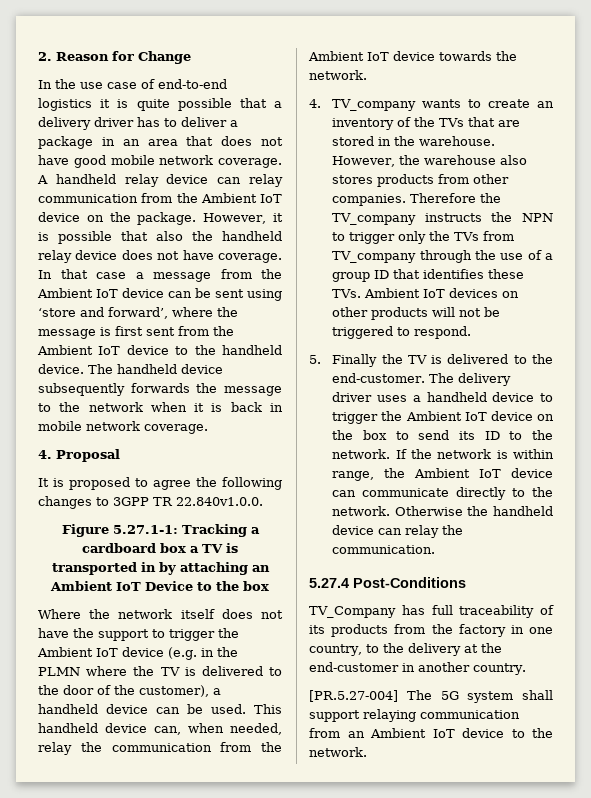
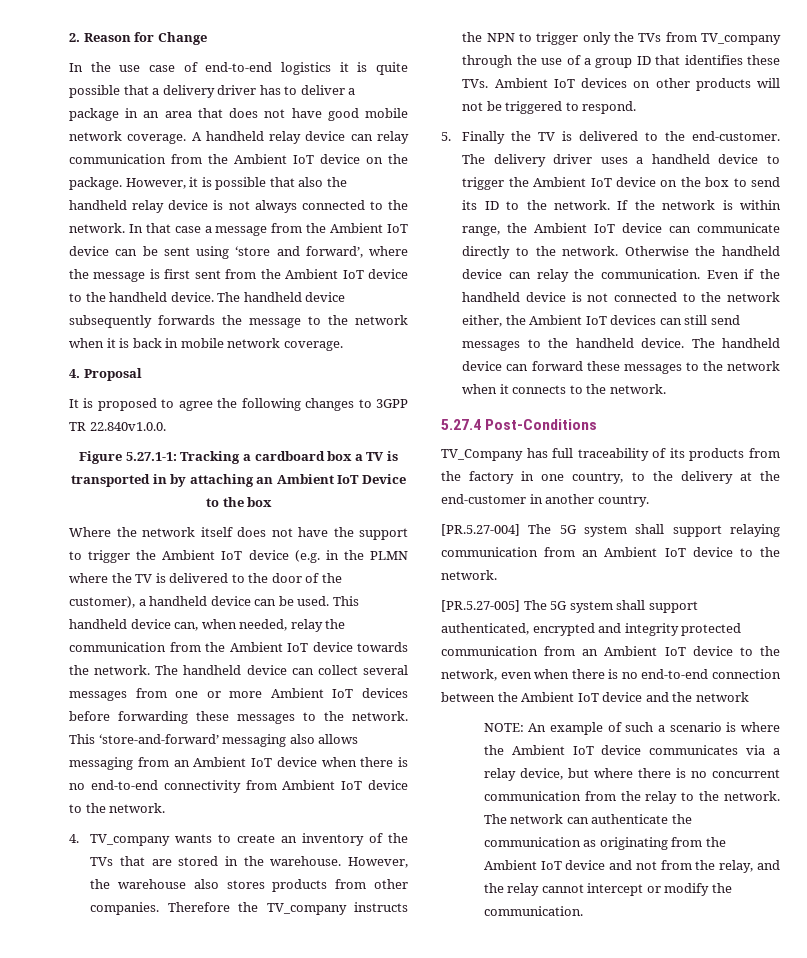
- However, it is possible that also the handheld relay device does not have coverage.
+ However, it is possible that also the handheld relay device is not always connected to the network.
+ The handheld device can collect several messages from one or more Ambient IoT devices before forwarding these messages to the network. This ‘store-and-forward’ messaging also allows messaging from an Ambient IoT device when there is no end-to-end connectivity from Ambient IoT device to the network.
+ Even if the handheld device is not connected to the network either, the Ambient IoT devices can still send messages to the handheld device. The handheld device can forward these messages to the network when it connects to the network.
+ [PR.5.27-005] The 5G system shall support authenticated, encrypted and integrity protected communication from an Ambient IoT device to the network, even when there is no end-to-end connection between the Ambient IoT device and the network
+ NOTE: An example of such a scenario is where the Ambient IoT device communicates via a relay device, but where there is no concurrent communication from the relay to the network. The network can authenticate the communication as originating from the Ambient IoT device and not from the relay, and the relay cannot intercept or modify the communication.

